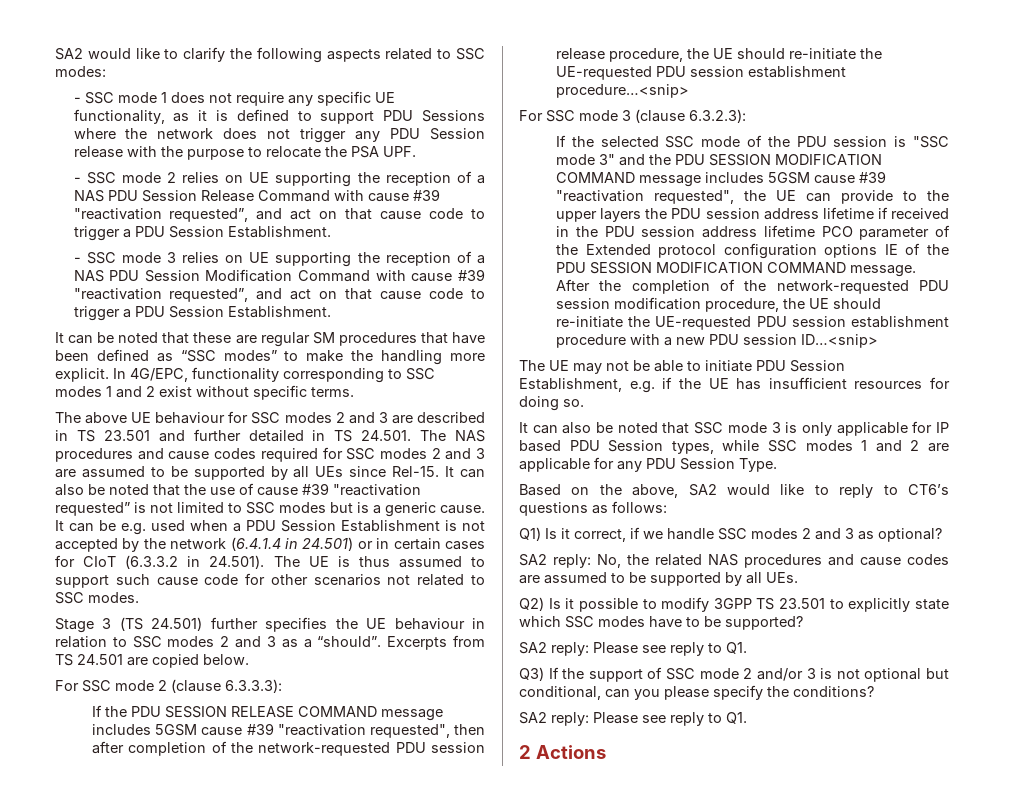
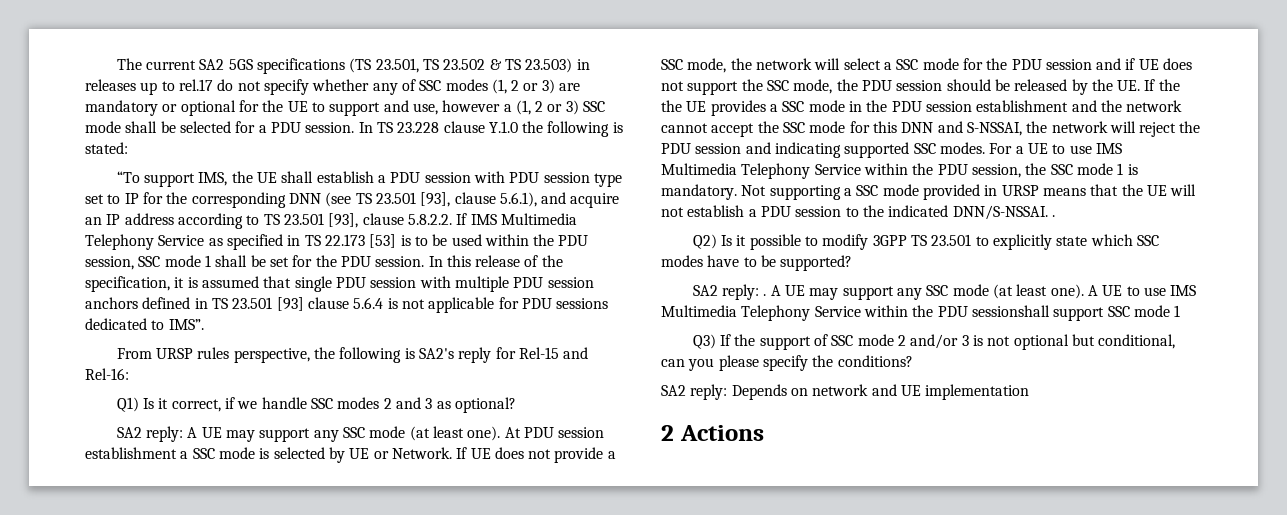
- SA2 would like to clarify the following aspects related to SSC modes:
- - SSC mode 1 does not require any specific UE functionality, as it is defined to support PDU Sessions where the network does not trigger any PDU Session release with the purpose to relocate the PSA UPF.
- - SSC mode 2 relies on UE supporting the reception of a NAS PDU Session Release Command with cause #39 "reactivation requested”, and act on that cause code to trigger a PDU Session Establishment.
- - SSC mode 3 relies on UE supporting the reception of a NAS PDU Session Modification Command with cause #39 "reactivation requested”, and act on that cause code to trigger a PDU Session Establishment.
- It can be noted that these are regular SM procedures that have been defined as “SSC modes” to make the handling more explicit. In 4G/EPC, functionality corresponding to SSC modes 1 and 2 exist without specific terms.
- The above UE behaviour for SSC modes 2 and 3 are described in TS 23.501 and further detailed in TS 24.501. The NAS procedures and cause codes required for SSC modes 2 and 3 are assumed to be supported by all UEs since Rel-15. It can also be noted that the use of cause #39 "reactivation requested” is not limited to SSC modes but is a generic cause. It can be e.g. used when a PDU Session Establishment is not accepted by the network (6.4.1.4 in 24.501) or in certain cases for CIoT (6.3.3.2 in 24.501). The UE is thus assumed to support such cause code for other scenarios not related to SSC modes.
- Stage 3 (TS 24.501) further specifies the UE behaviour in relation to SSC modes 2 and 3 as a “should”. Excerpts from TS 24.501 are copied below.
- For SSC mode 2 (clause 6.3.3.3):
- If the PDU SESSION RELEASE COMMAND message includes 5GSM cause #39 "reactivation requested", then after completion of the network-requested PDU session release procedure, the UE should re-initiate the UE-requested PDU session establishment procedure…<snip>
- For SSC mode 3 (clause 6.3.2.3):
- If the selected SSC mode of the PDU session is "SSC mode 3" and the PDU SESSION MODIFICATION COMMAND message includes 5GSM cause #39 "reactivation requested", the UE can provide to the upper layers the PDU session address lifetime if received in the PDU session address lifetime PCO parameter of the Extended protocol configuration options IE of the PDU SESSION MODIFICATION COMMAND message. After the completion of the network-requested PDU session modification procedure, the UE should re-initiate the UE-requested PDU session establishment procedure with a new PDU session ID…<snip>
- The UE may not be able to initiate PDU Session Establishment, e.g. if the UE has insufficient resources for doing so.
- It can also be noted that SSC mode 3 is only applicable for IP based PDU Session types, while SSC modes 1 and 2 are applicable for any PDU Session Type.
- Based on the above, SA2 would like to reply to CT6’s questions as follows:
+ The current SA2 5GS specifications (TS 23.501, TS 23.502 & TS 23.503) in releases up to rel.17 do not specify whether any of SSC modes (1, 2 or 3) are mandatory or optional for the UE to support and use, however a (1, 2 or 3) SSC mode shall be selected for a PDU session. In TS 23.228 clause Y.1.0 the following is stated:
+ “To support IMS, the UE shall establish a PDU session with PDU session type set to IP for the corresponding DNN (see TS 23.501 [93], clause 5.6.1), and acquire an IP address according to TS 23.501 [93], clause 5.8.2.2. If IMS Multimedia Telephony Service as specified in TS 22.173 [53] is to be used within the PDU session, SSC mode 1 shall be set for the PDU session. In this release of the specification, it is assumed that single PDU session with multiple PDU session anchors defined in TS 23.501 [93] clause 5.6.4 is not applicable for PDU sessions dedicated to IMS”.
+ From URSP rules perspective, the following is SA2's reply for Rel-15 and Rel-16:
- SA2 reply: No, the related NAS procedures and cause codes are assumed to be supported by all UEs.
+ SA2 reply: A UE may support any SSC mode (at least one). At PDU session establishment a SSC mode is selected by UE or Network. If UE does not provide a SSC mode, the network will select a SSC mode for the PDU session and if UE does not support the SSC mode, the PDU session should be released by the UE. If the the UE provides a SSC mode in the PDU session establishment and the network cannot accept the SSC mode for this DNN and S-NSSAI, the network will reject the PDU session and indicating supported SSC modes. For a UE to use IMS Multimedia Telephony Service within the PDU session, the SSC mode 1 is mandatory. Not supporting a SSC mode provided in URSP means that the UE will not establish a PDU session to the indicated DNN/S-NSSAI. .
  Q2) Is it possible to modify 3GPP TS 23.501 to explicitly state which SSC modes have to be supported?
- SA2 reply: Please see reply to Q1.
+ SA2 reply: . A UE may support any SSC mode (at least one). A UE to use IMS Multimedia Telephony Service within the PDU sessionshall support SSC mode 1
  Q3) If the support of SSC mode 2 and/or 3 is not optional but conditional, can you please specify the conditions?
- SA2 reply: Please see reply to Q1.
+ SA2 reply: Depends on network and UE implementation

